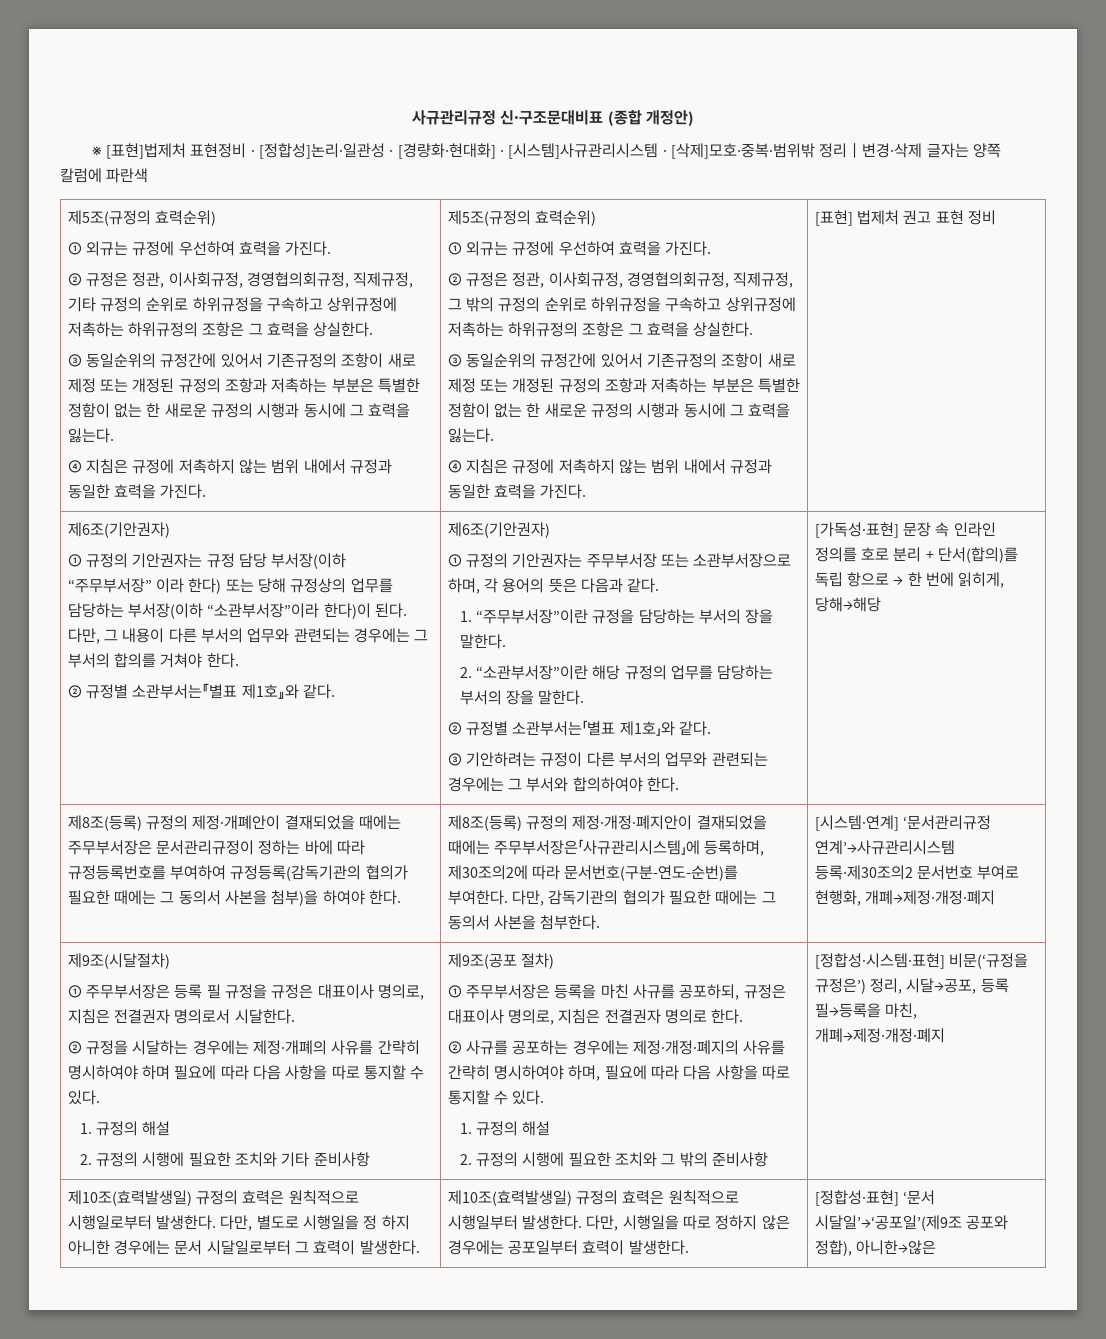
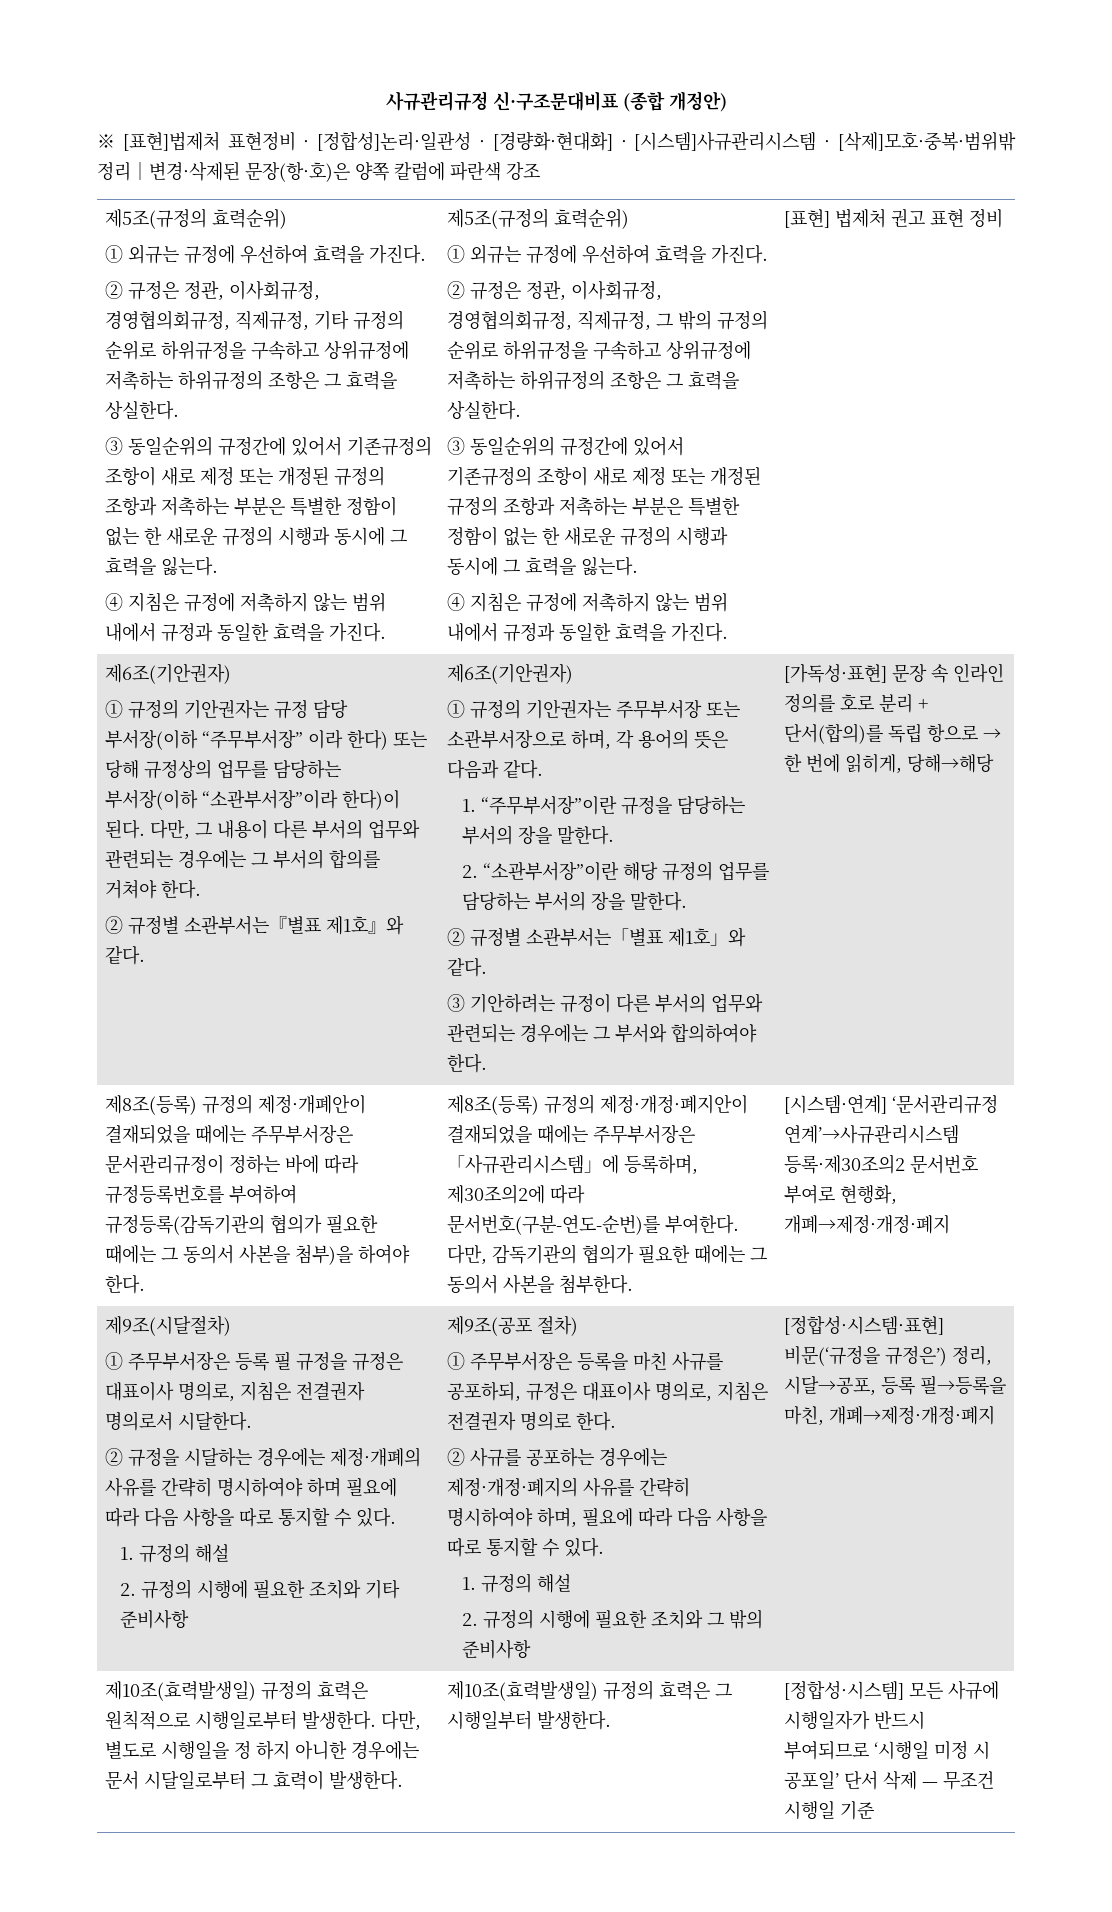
- ※ [표현]법제처 표현정비 · [정합성]논리·일관성 · [경량화·현대화] · [시스템]사규관리시스템 · [삭제]모호·중복·범위밖 정리｜변경·삭제 글자는 양쪽 칼럼에 파란색
+ ※ [표현]법제처 표현정비 · [정합성]논리·일관성 · [경량화·현대화] · [시스템]사규관리시스템 · [삭제]모호·중복·범위밖 정리｜변경·삭제된 문장(항·호)은 양쪽 칼럼에 파란색 강조
- 제10조(효력발생일) 규정의 효력은 원칙적으로 시행일로부터 발생한다. 다만, 별도로 시행일을 정 하지 아니한 경우에는 문서 시달일로부터 그 효력이 발생한다. | 제10조(효력발생일) 규정의 효력은 원칙적으로 시행일부터 발생한다. 다만, 시행일을 따로 정하지 않은 경우에는 공포일부터 효력이 발생한다. | [정합성·표현] ‘문서 시달일’→‘공포일’(제9조 공포와 정합), 아니한→않은
+ 제10조(효력발생일) 규정의 효력은 원칙적으로 시행일로부터 발생한다. 다만, 별도로 시행일을 정 하지 아니한 경우에는 문서 시달일로부터 그 효력이 발생한다. | 제10조(효력발생일) 규정의 효력은 그 시행일부터 발생한다. | [정합성·시스템] 모든 사규에 시행일자가 반드시 부여되므로 ‘시행일 미정 시 공포일’ 단서 삭제 — 무조건 시행일 기준

